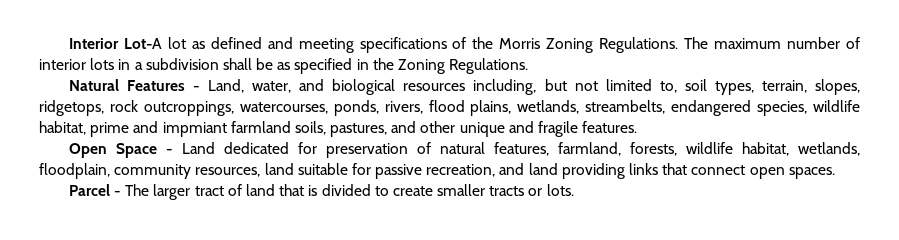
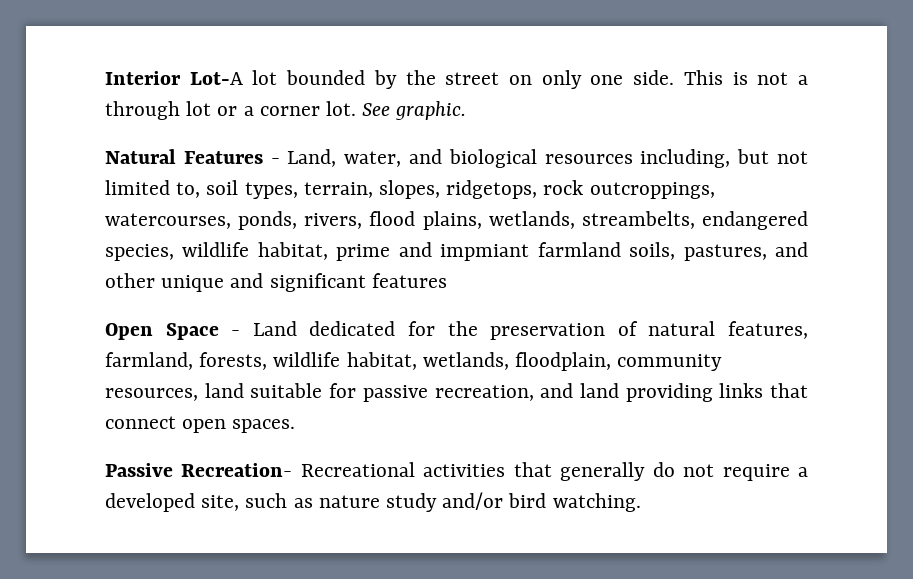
- Interior Lot-A lot as defined and meeting specifications of the Morris Zoning Regulations. The maximum number of interior lots in a subdivision shall be as specified in the Zoning Regulations.
+ Interior Lot-A lot bounded by the street on only one side. This is not a through lot or a corner lot. See graphic.
- Natural Features - Land, water, and biological resources including, but not limited to, soil types, terrain, slopes, ridgetops, rock outcroppings, watercourses, ponds, rivers, flood plains, wetlands, streambelts, endangered species, wildlife habitat, prime and impmiant farmland soils, pastures, and other unique and fragile features.
+ Natural Features - Land, water, and biological resources including, but not limited to, soil types, terrain, slopes, ridgetops, rock outcroppings, watercourses, ponds, rivers, flood plains, wetlands, streambelts, endangered species, wildlife habitat, prime and impmiant farmland soils, pastures, and other unique and significant features
- Open Space - Land dedicated for preservation of natural features, farmland, forests, wildlife habitat, wetlands, floodplain, community resources, land suitable for passive recreation, and land providing links that connect open spaces.
+ Open Space - Land dedicated for the preservation of natural features, farmland, forests, wildlife habitat, wetlands, floodplain, community resources, land suitable for passive recreation, and land providing links that connect open spaces.
- Parcel - The larger tract of land that is divided to create smaller tracts or lots.
+ Passive Recreation- Recreational activities that generally do not require a developed site, such as nature study and/or bird watching.

